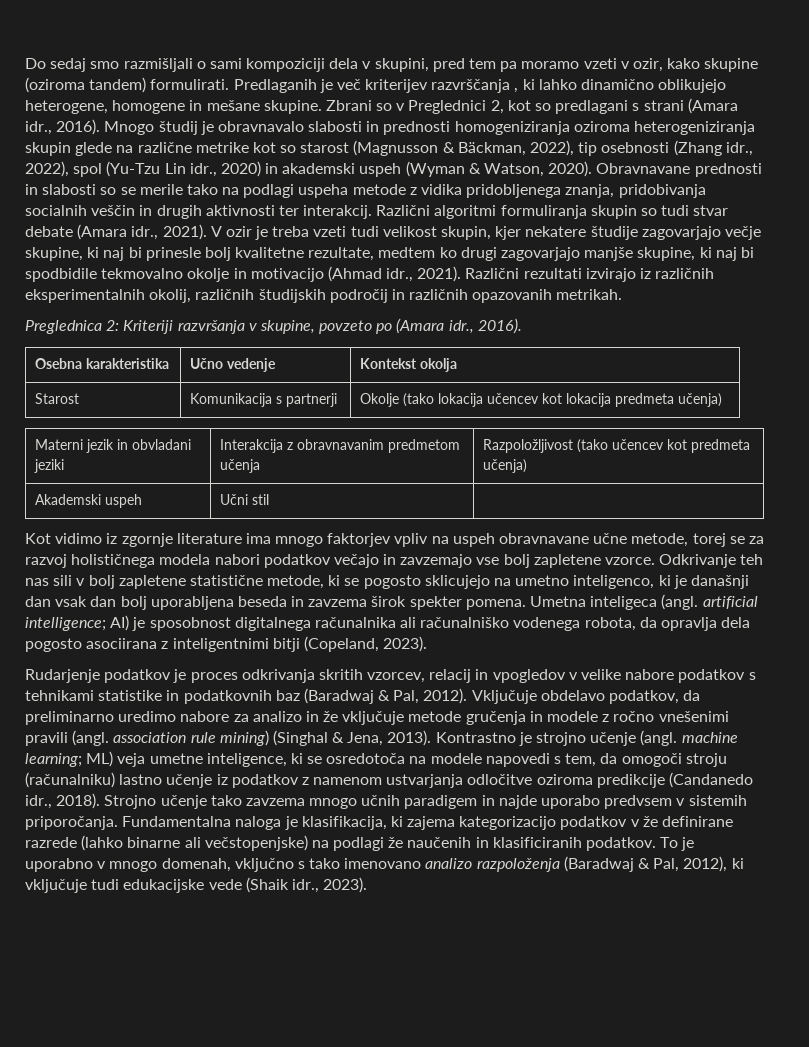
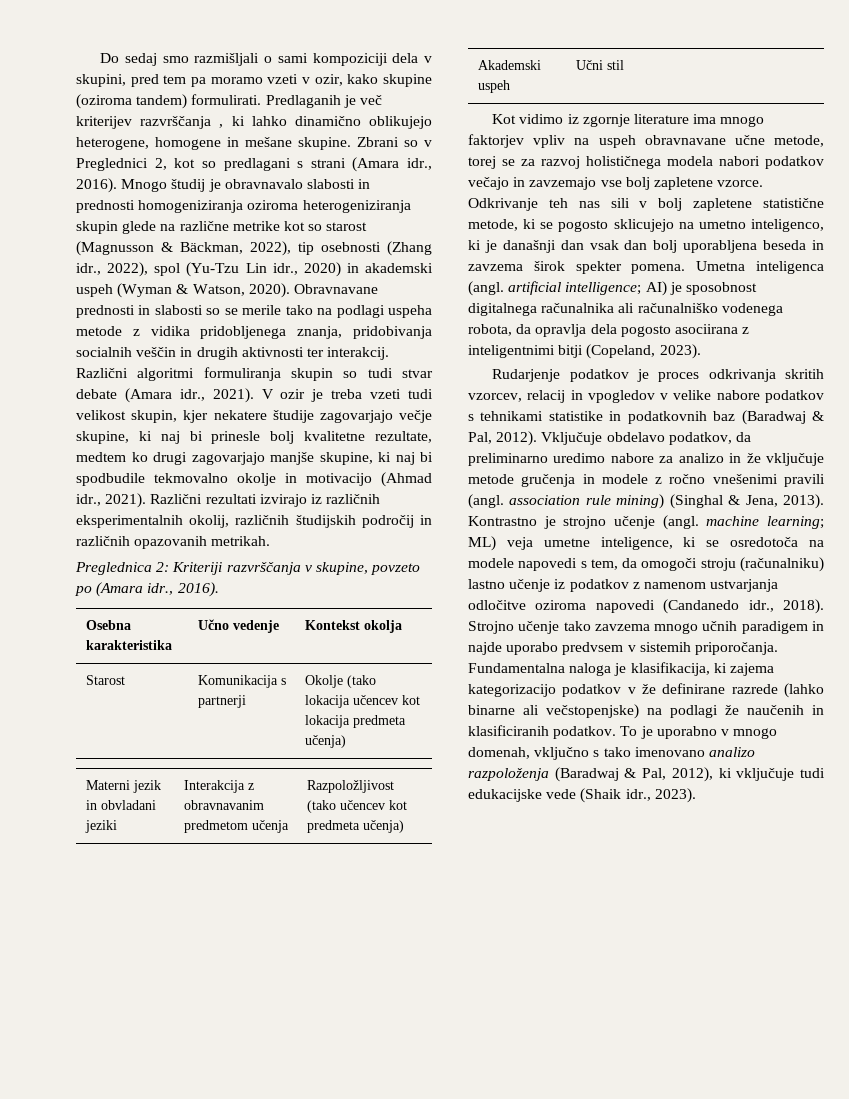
- V ozir je treba vzeti tudi velikost skupin, kjer nekatere študije zagovarjajo večje skupine, ki naj bi prinesle bolj kvalitetne rezultate, medtem ko drugi zagovarjajo manjše skupine, ki naj bi spodbidile tekmovalno okolje in motivacijo (Ahmad idr., 2021).
+ V ozir je treba vzeti tudi velikost skupin, kjer nekatere študije zagovarjajo večje skupine, ki naj bi prinesle bolj kvalitetne rezultate, medtem ko drugi zagovarjajo manjše skupine, ki naj bi spodbudile tekmovalno okolje in motivacijo (Ahmad idr., 2021).
- Preglednica 2: Kriteriji razvršanja v skupine, povzeto po (Amara idr., 2016).
+ Preglednica 2: Kriteriji razvrščanja v skupine, povzeto po (Amara idr., 2016).
- Umetna inteligeca (angl. artificial intelligence; AI) je sposobnost digitalnega računalnika ali računalniško vodenega robota, da opravlja dela pogosto asociirana z inteligentnimi bitji (Copeland, 2023).
+ Umetna inteligenca (angl. artificial intelligence; AI) je sposobnost digitalnega računalnika ali računalniško vodenega robota, da opravlja dela pogosto asociirana z inteligentnimi bitji (Copeland, 2023).
- Kontrastno je strojno učenje (angl. machine learning; ML) veja umetne inteligence, ki se osredotoča na modele napovedi s tem, da omogoči stroju (računalniku) lastno učenje iz podatkov z namenom ustvarjanja odločitve oziroma predikcije (Candanedo idr., 2018).
+ Kontrastno je strojno učenje (angl. machine learning; ML) veja umetne inteligence, ki se osredotoča na modele napovedi s tem, da omogoči stroju (računalniku) lastno učenje iz podatkov z namenom ustvarjanja odločitve oziroma napovedi (Candanedo idr., 2018).

